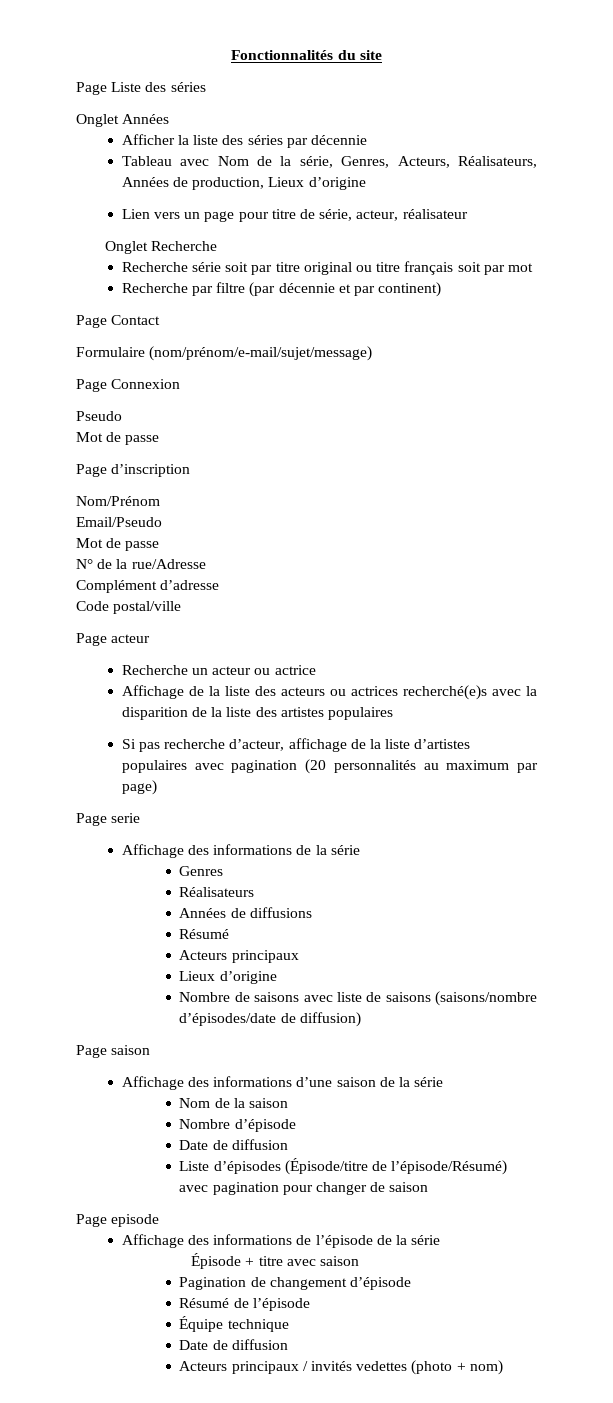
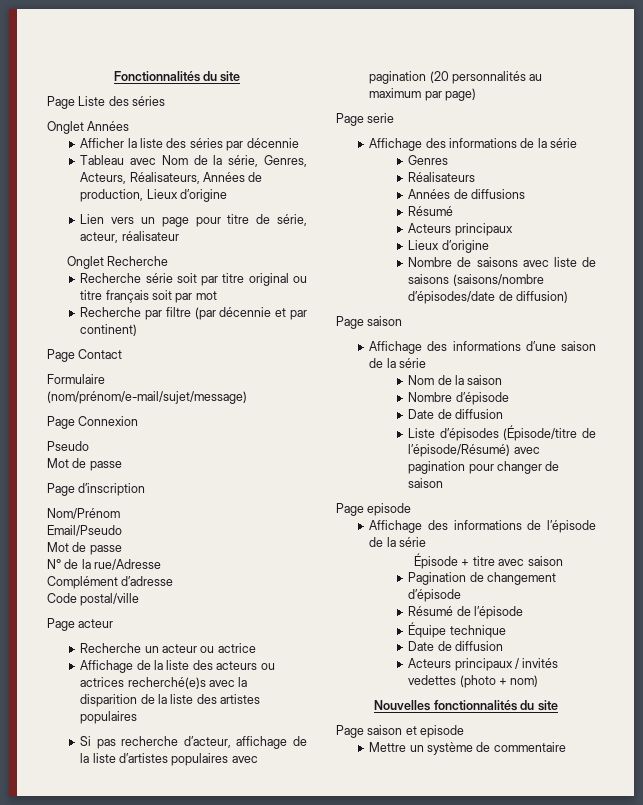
+ Nouvelles fonctionnalités du site
+ Page saison et episode
+ Mettre un système de commentaire

